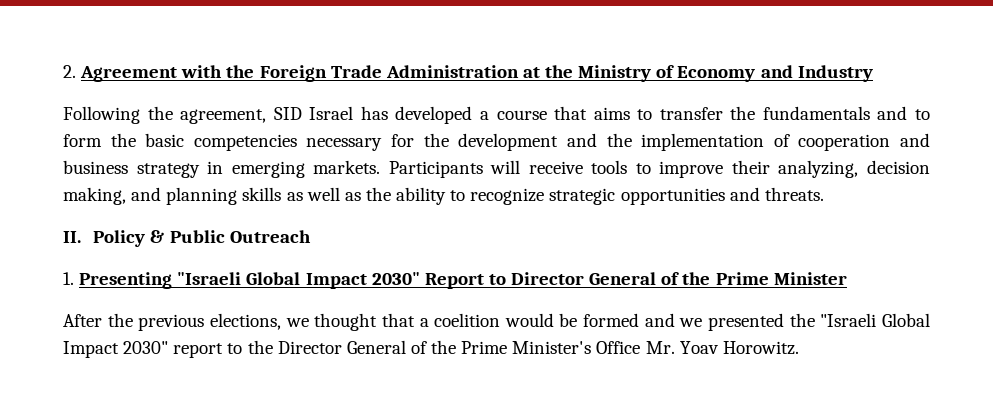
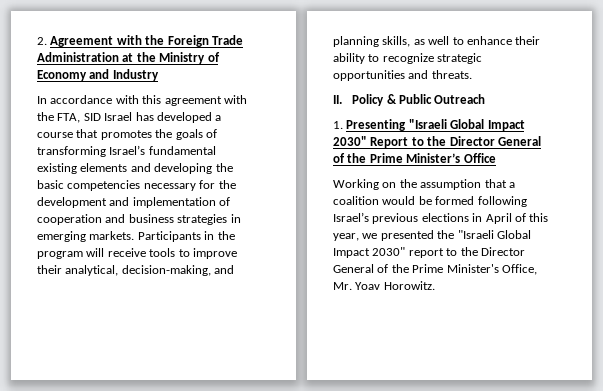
- Following the agreement, SID Israel has developed a course that aims to transfer the fundamentals and to form the basic competencies necessary for the development and the implementation of cooperation and business strategy in emerging markets.
+ In accordance with this agreement with the FTA, SID Israel has developed a course that promotes the goals of transforming Israel’s fundamental existing elements and developing the basic competencies necessary for the development and implementation of cooperation and business strategies in emerging markets.
- Participants will receive tools to improve their analyzing, decision making, and planning skills as well as the ability to recognize strategic opportunities and threats.
+ Participants in the program will receive tools to improve their analytical, decision-making, and planning skills, as well to enhance their ability to recognize strategic opportunities and threats.
- 1. Presenting "Israeli Global Impact 2030" Report to Director General of the Prime Minister
- After the previous elections, we thought that a coelition would be formed and we presented the "Israeli Global Impact 2030" report to the Director General of the Prime Minister's Office Mr. Yoav Horowitz.
+ 1. Presenting "Israeli Global Impact 2030" Report to the Director General of the Prime Minister’s Office
+ Working on the assumption that a coalition would be formed following Israel’s previous elections in April of this year, we presented the "Israeli Global Impact 2030" report to the Director General of the Prime Minister's Office, Mr. Yoav Horowitz.

